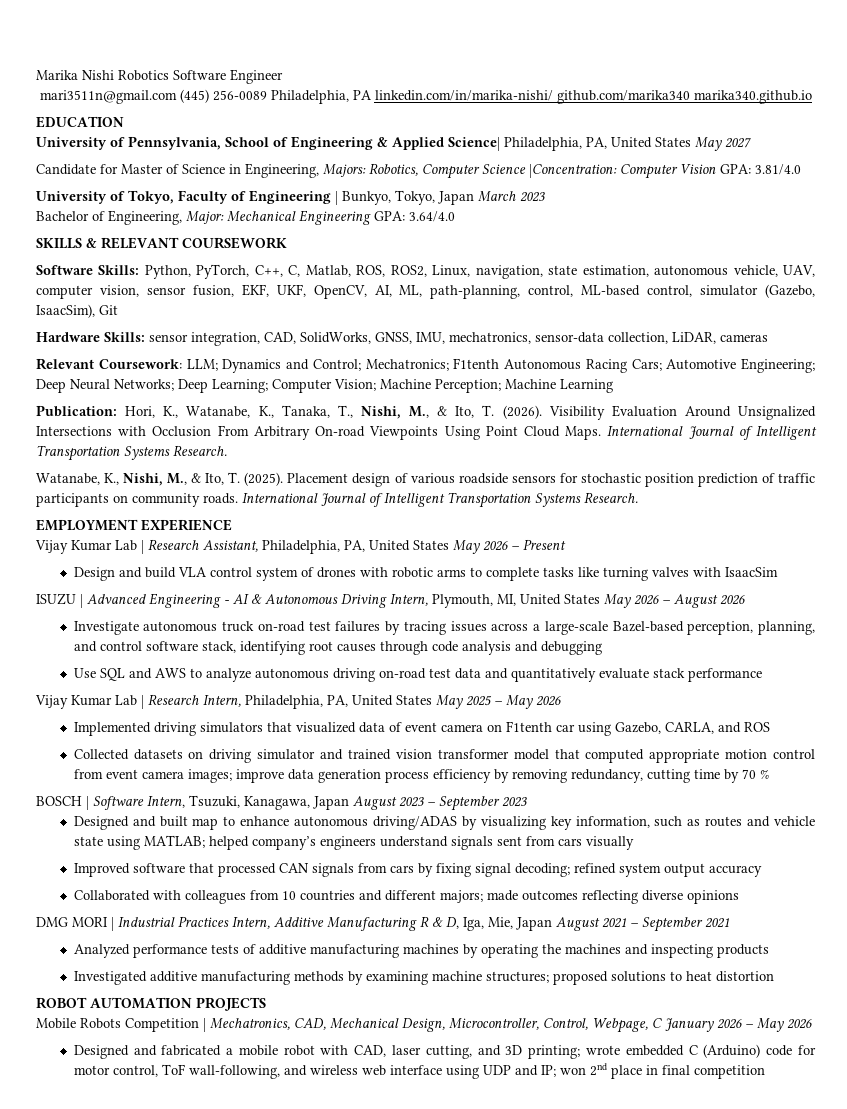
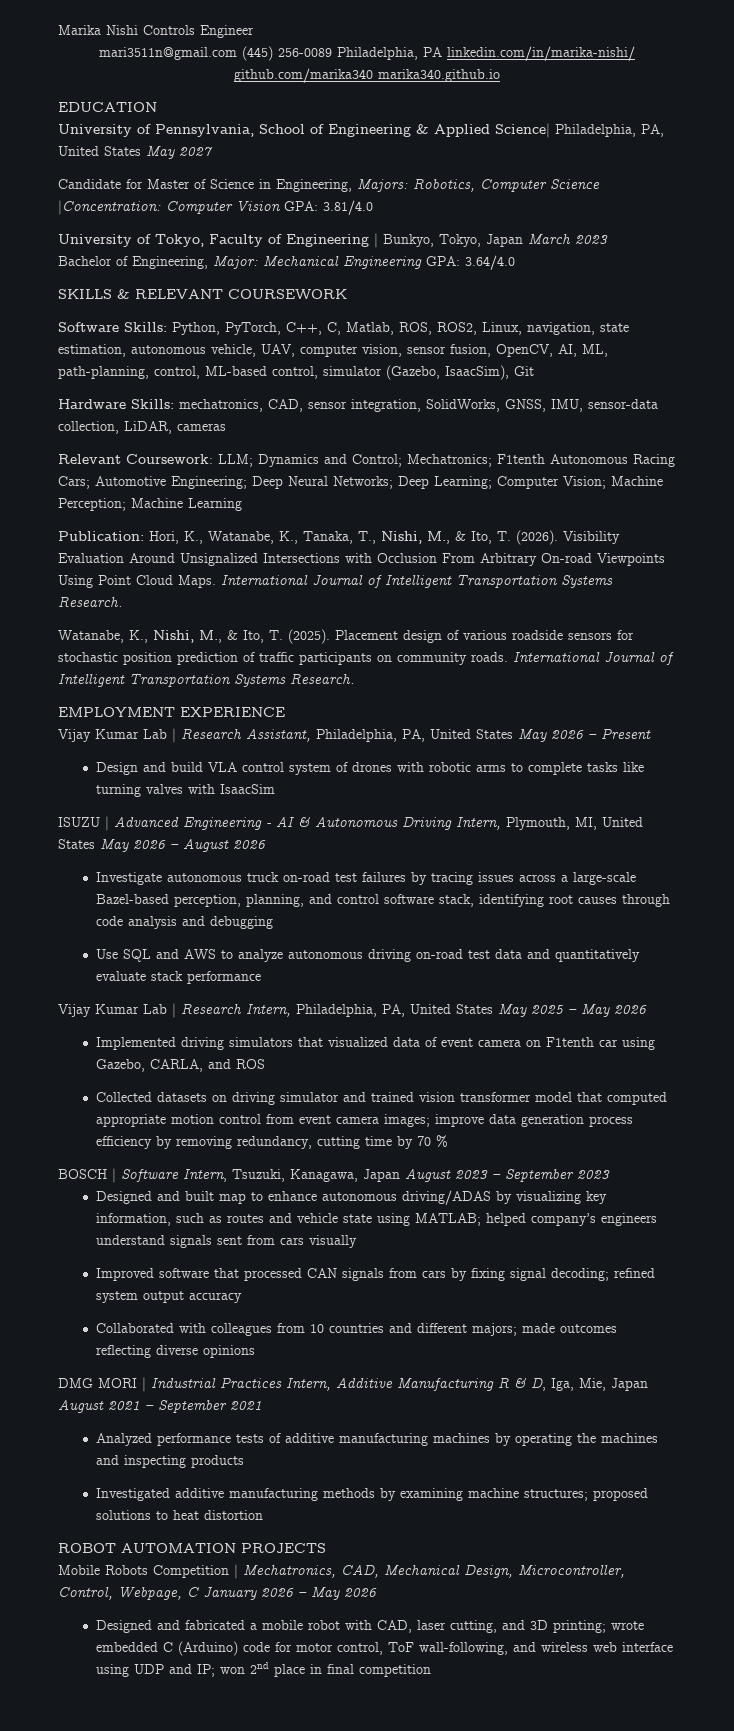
- Marika Nishi Robotics Software Engineer
+ Marika Nishi Controls Engineer
- Software Skills: Python, PyTorch, C++, C, Matlab, ROS, ROS2, Linux, navigation, state estimation, autonomous vehicle, UAV, computer vision, sensor fusion, EKF, UKF, OpenCV, AI, ML, path-planning, control, ML-based control, simulator (Gazebo, IsaacSim), Git
+ Software Skills: Python, PyTorch, C++, C, Matlab, ROS, ROS2, Linux, navigation, state estimation, autonomous vehicle, UAV, computer vision, sensor fusion, OpenCV, AI, ML, path-planning, control, ML-based control, simulator (Gazebo, IsaacSim), Git
- Hardware Skills: sensor integration, CAD, SolidWorks, GNSS, IMU, mechatronics, sensor-data collection, LiDAR, cameras
+ Hardware Skills: mechatronics, CAD, sensor integration, SolidWorks, GNSS, IMU, sensor-data collection, LiDAR, cameras

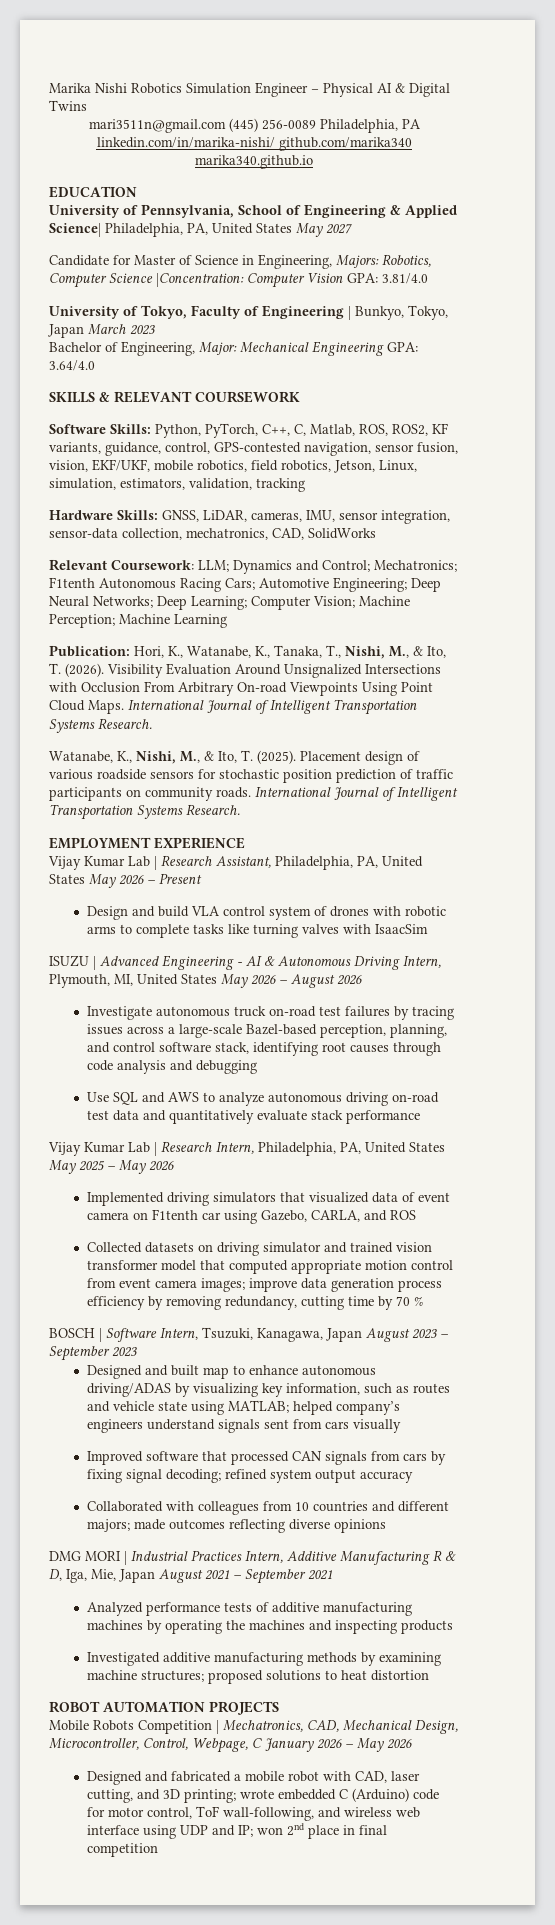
- Marika Nishi Controls Engineer
+ Marika Nishi Robotics Simulation Engineer – Physical AI & Digital Twins
- Software Skills: Python, PyTorch, C++, C, Matlab, ROS, ROS2, Linux, navigation, state estimation, autonomous vehicle, UAV, computer vision, sensor fusion, OpenCV, AI, ML, path-planning, control, ML-based control, simulator (Gazebo, IsaacSim), Git
- Hardware Skills: mechatronics, CAD, sensor integration, SolidWorks, GNSS, IMU, sensor-data collection, LiDAR, cameras
+ Software Skills: Python, PyTorch, C++, C, Matlab, ROS, ROS2, KF variants, guidance, control, GPS-contested navigation, sensor fusion, vision, EKF/UKF, mobile robotics, field robotics, Jetson, Linux, simulation, estimators, validation, tracking
+ Hardware Skills: GNSS, LiDAR, cameras, IMU, sensor integration, sensor-data collection, mechatronics, CAD, SolidWorks

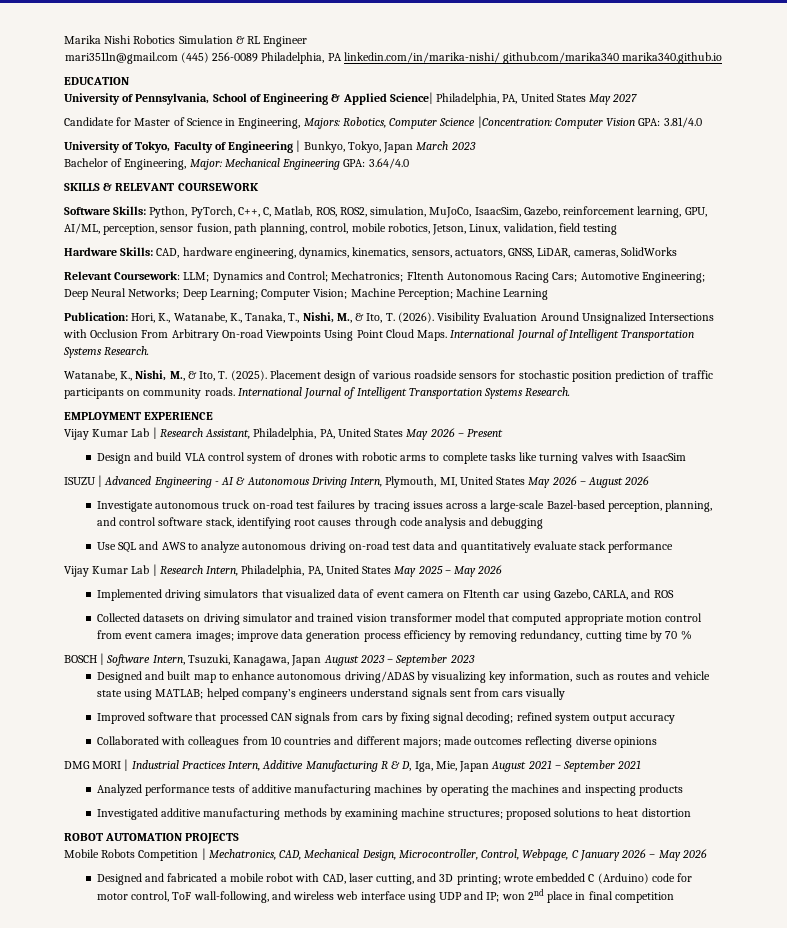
- Marika Nishi Robotics Simulation Engineer – Physical AI & Digital Twins
+ Marika Nishi Robotics Simulation & RL Engineer
- Software Skills: Python, PyTorch, C++, C, Matlab, ROS, ROS2, KF variants, guidance, control, GPS-contested navigation, sensor fusion, vision, EKF/UKF, mobile robotics, field robotics, Jetson, Linux, simulation, estimators, validation, tracking
- Hardware Skills: GNSS, LiDAR, cameras, IMU, sensor integration, sensor-data collection, mechatronics, CAD, SolidWorks
+ Software Skills: Python, PyTorch, C++, C, Matlab, ROS, ROS2, simulation, MuJoCo, IsaacSim, Gazebo, reinforcement learning, GPU, AI/ML, perception, sensor fusion, path planning, control, mobile robotics, Jetson, Linux, validation, field testing
+ Hardware Skills: CAD, hardware engineering, dynamics, kinematics, sensors, actuators, GNSS, LiDAR, cameras, SolidWorks

